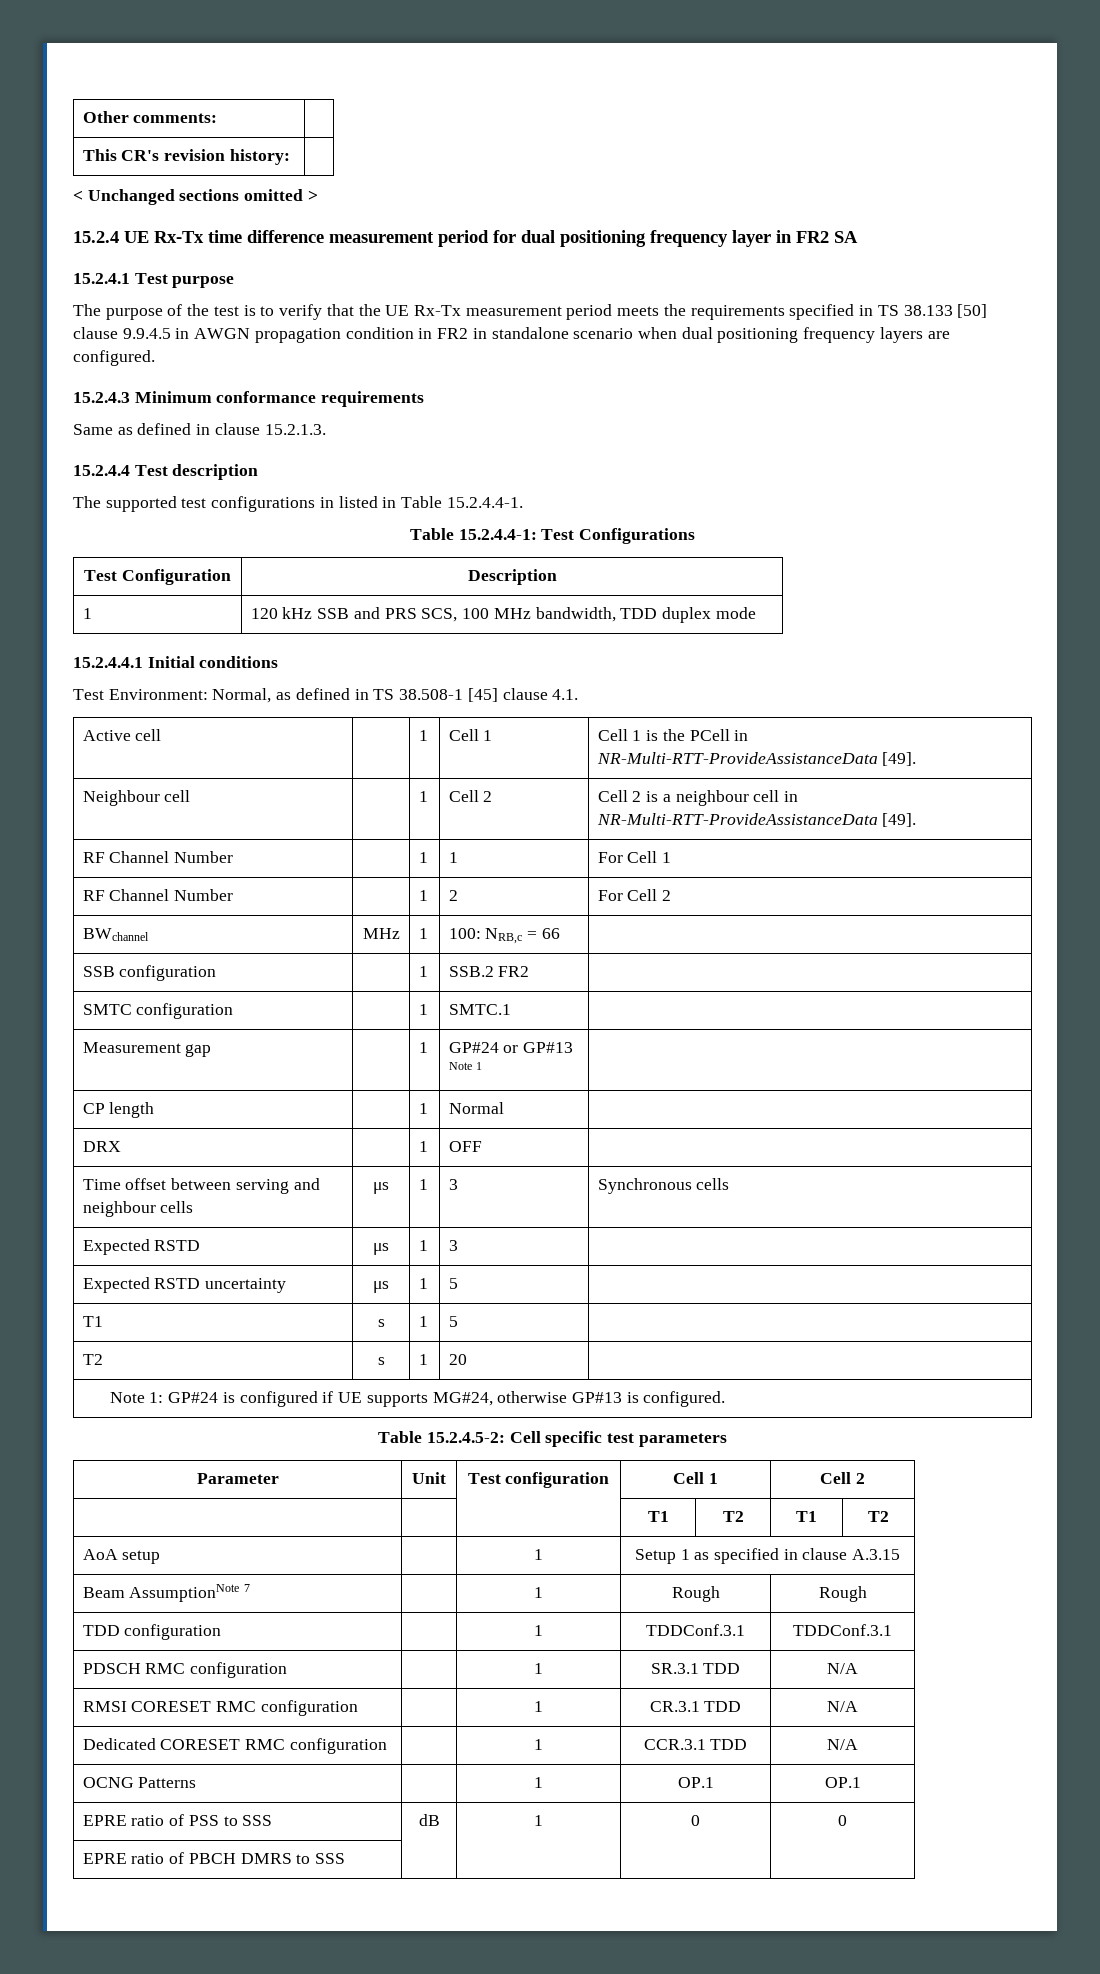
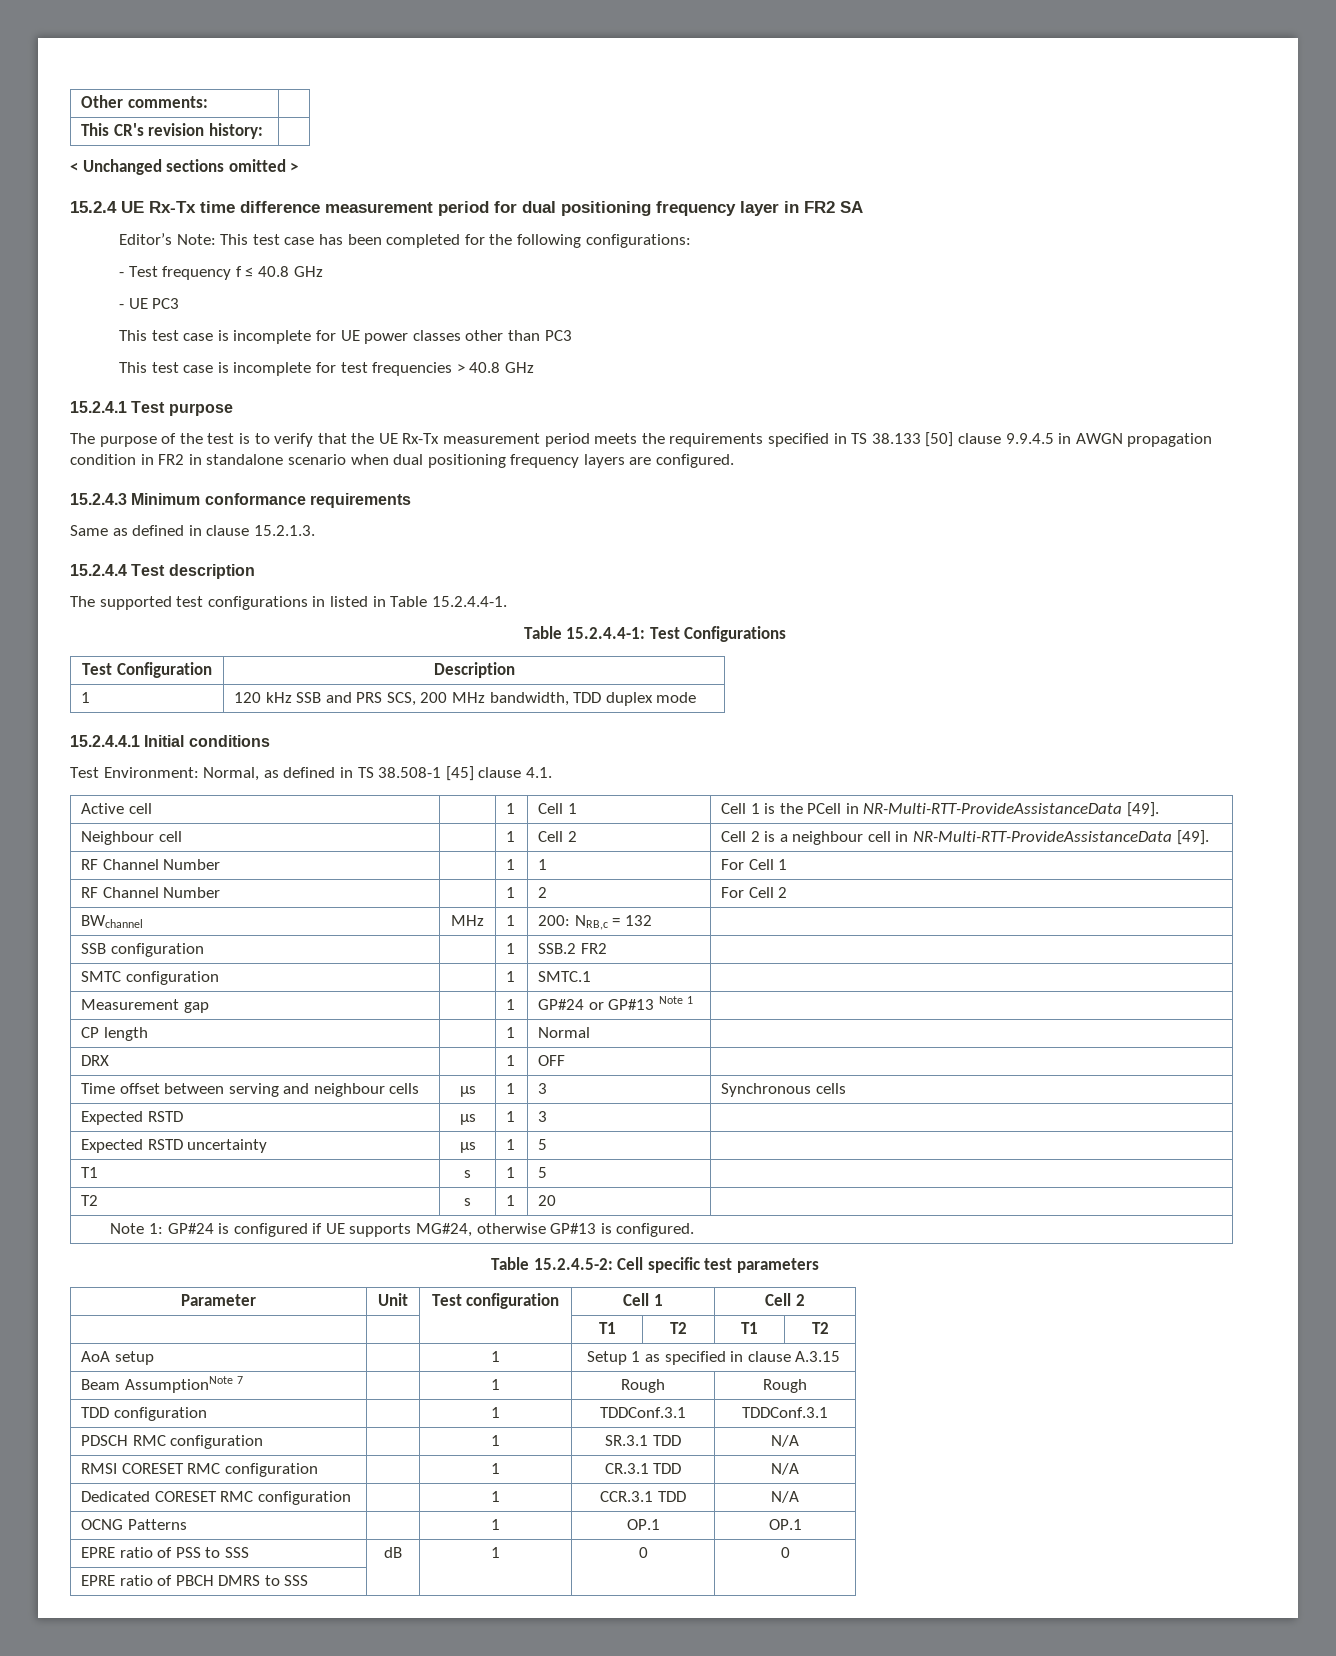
+ Editor’s Note: This test case has been completed for the following configurations:
+ - Test frequency f ≤ 40.8 GHz
+ - UE PC3
+ This test case is incomplete for UE power classes other than PC3
+ This test case is incomplete for test frequencies > 40.8 GHz
- 1 | 120 kHz SSB and PRS SCS, 100 MHz bandwidth, TDD duplex mode
+ 1 | 120 kHz SSB and PRS SCS, 200 MHz bandwidth, TDD duplex mode
- BWchannel | MHz | 1 | 100: NRB,c = 66 |
+ BWchannel | MHz | 1 | 200: NRB,c = 132 |

